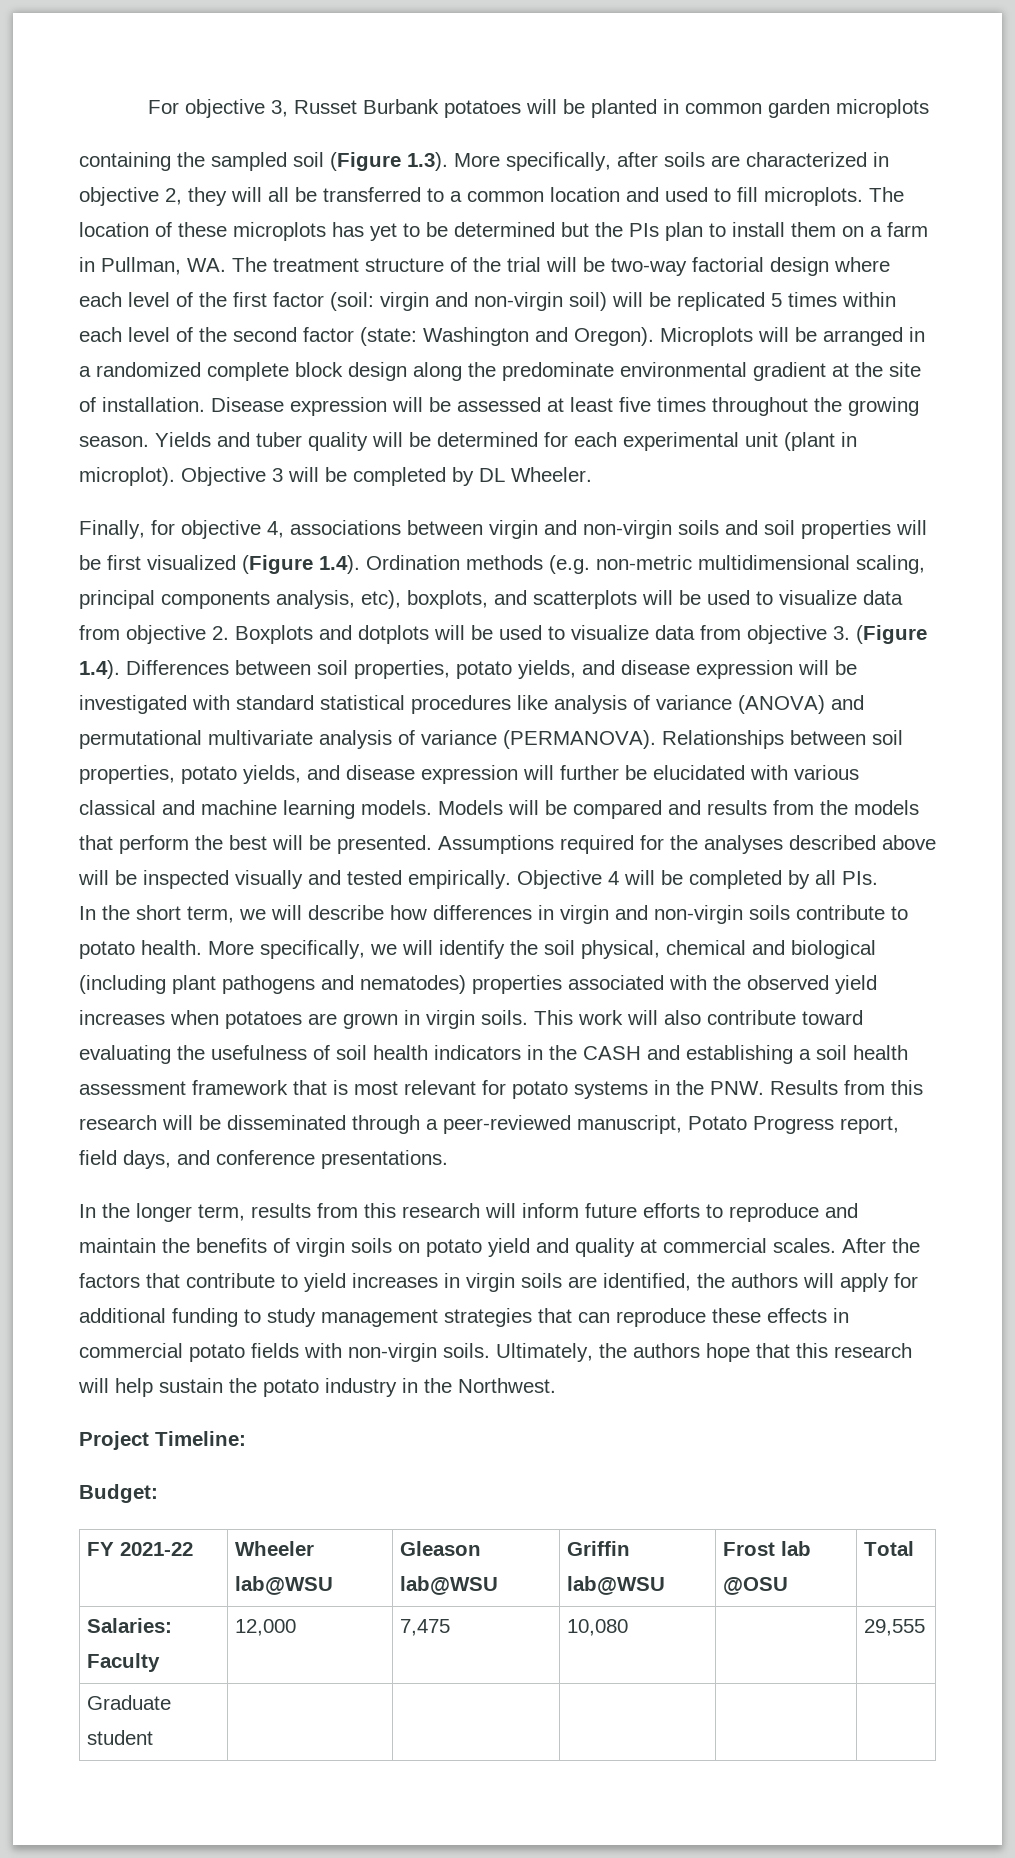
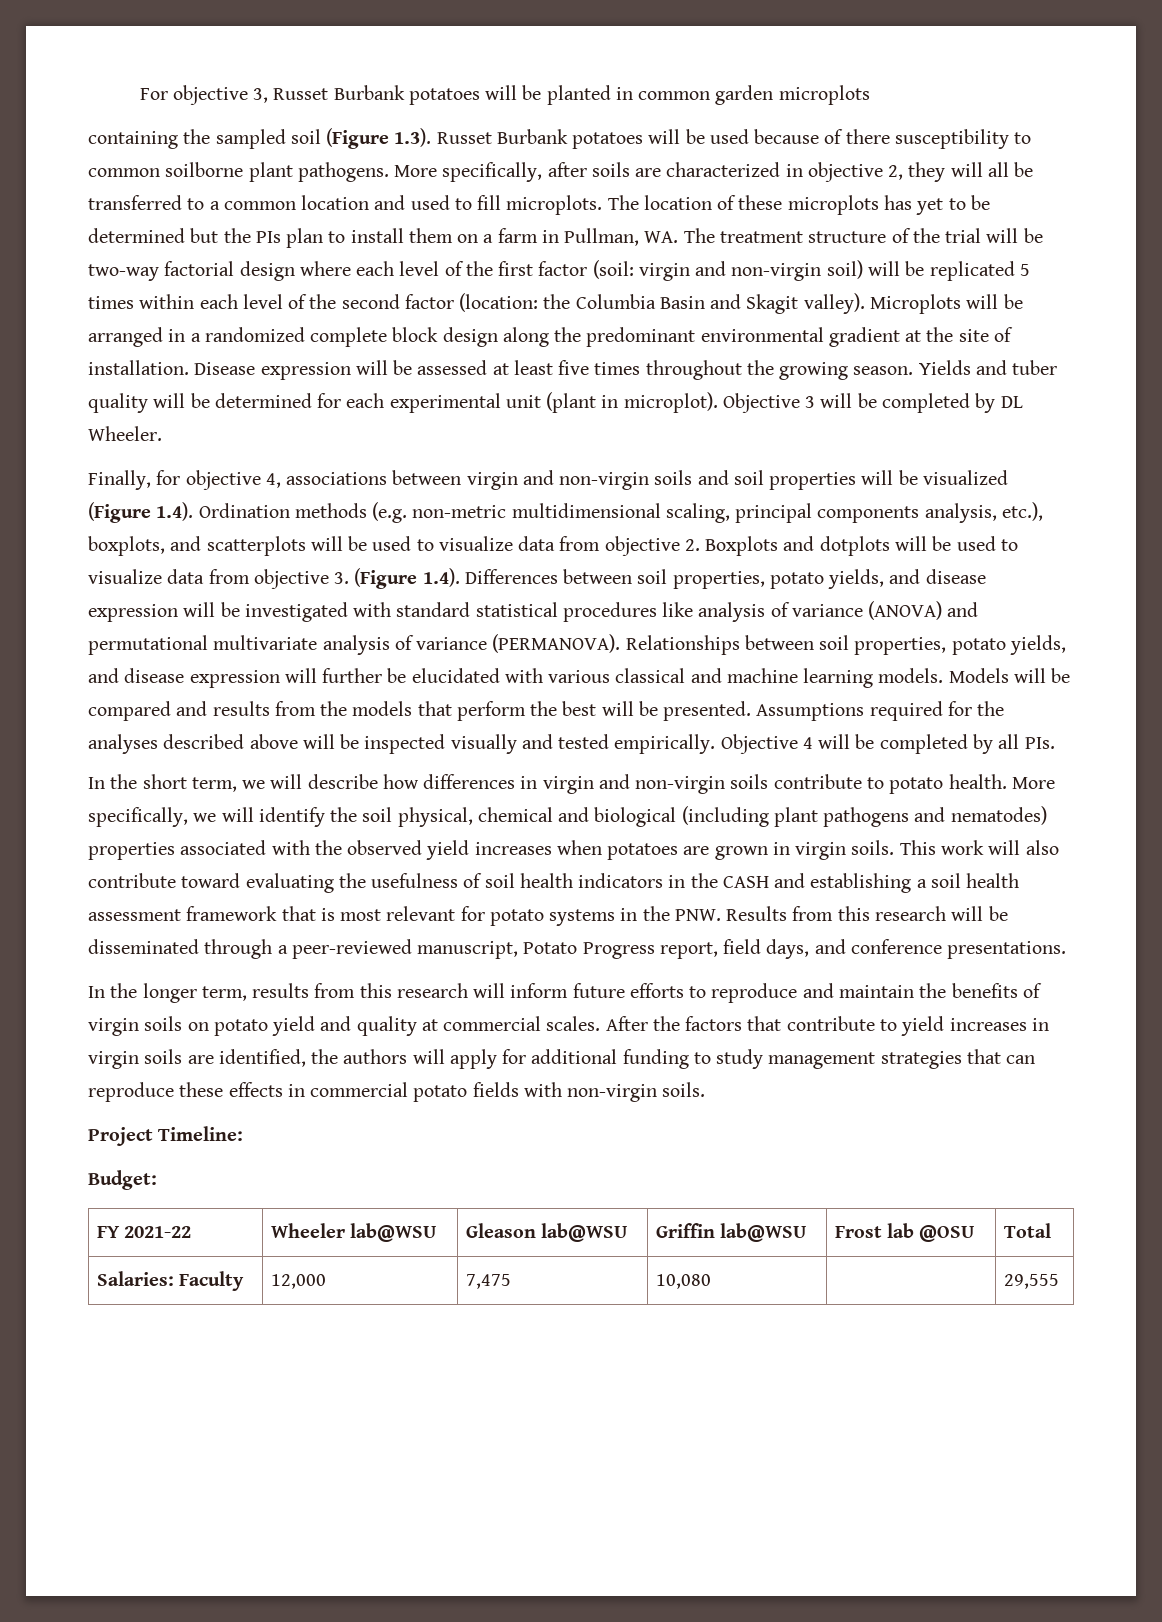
- containing the sampled soil (Figure 1.3). More specifically, after soils are characterized in objective 2, they will all be transferred to a common location and used to fill microplots.
+ containing the sampled soil (Figure 1.3). Russet Burbank potatoes will be used because of there susceptibility to common soilborne plant pathogens. More specifically, after soils are characterized in objective 2, they will all be transferred to a common location and used to fill microplots.
- The location of these microplots has yet to be determined but the PIs plan to install them on a farm in Pullman, WA. The treatment structure of the trial will be two-way factorial design where each level of the first factor (soil: virgin and non-virgin soil) will be replicated 5 times within each level of the second factor (state: Washington and Oregon).
+ The location of these microplots has yet to be determined but the PIs plan to install them on a farm in Pullman, WA. The treatment structure of the trial will be two-way factorial design where each level of the first factor (soil: virgin and non-virgin soil) will be replicated 5 times within each level of the second factor (location: the Columbia Basin and Skagit valley).
- Microplots will be arranged in a randomized complete block design along the predominate environmental gradient at the site of installation.
+ Microplots will be arranged in a randomized complete block design along the predominant environmental gradient at the site of installation.
- Finally, for objective 4, associations between virgin and non-virgin soils and soil properties will be first visualized (Figure 1.4). Ordination methods (e.g. non-metric multidimensional scaling, principal components analysis, etc), boxplots, and scatterplots will be used to visualize data from objective 2. Boxplots and dotplots will be used to visualize data from objective 3. (Figure 1.4). Differences between soil properties, potato yields, and disease expression will be investigated with standard statistical procedures like analysis of variance (ANOVA) and permutational multivariate analysis of variance (PERMANOVA).
+ Finally, for objective 4, associations between virgin and non-virgin soils and soil properties will be visualized (Figure 1.4). Ordination methods (e.g. non-metric multidimensional scaling, principal components analysis, etc.), boxplots, and scatterplots will be used to visualize data from objective 2. Boxplots and dotplots will be used to visualize data from objective 3. (Figure 1.4). Differences between soil properties, potato yields, and disease expression will be investigated with standard statistical procedures like analysis of variance (ANOVA) and permutational multivariate analysis of variance (PERMANOVA).
- Ultimately, the authors hope that this research will help sustain the potato industry in the Northwest.
- Graduate student | | | | |

